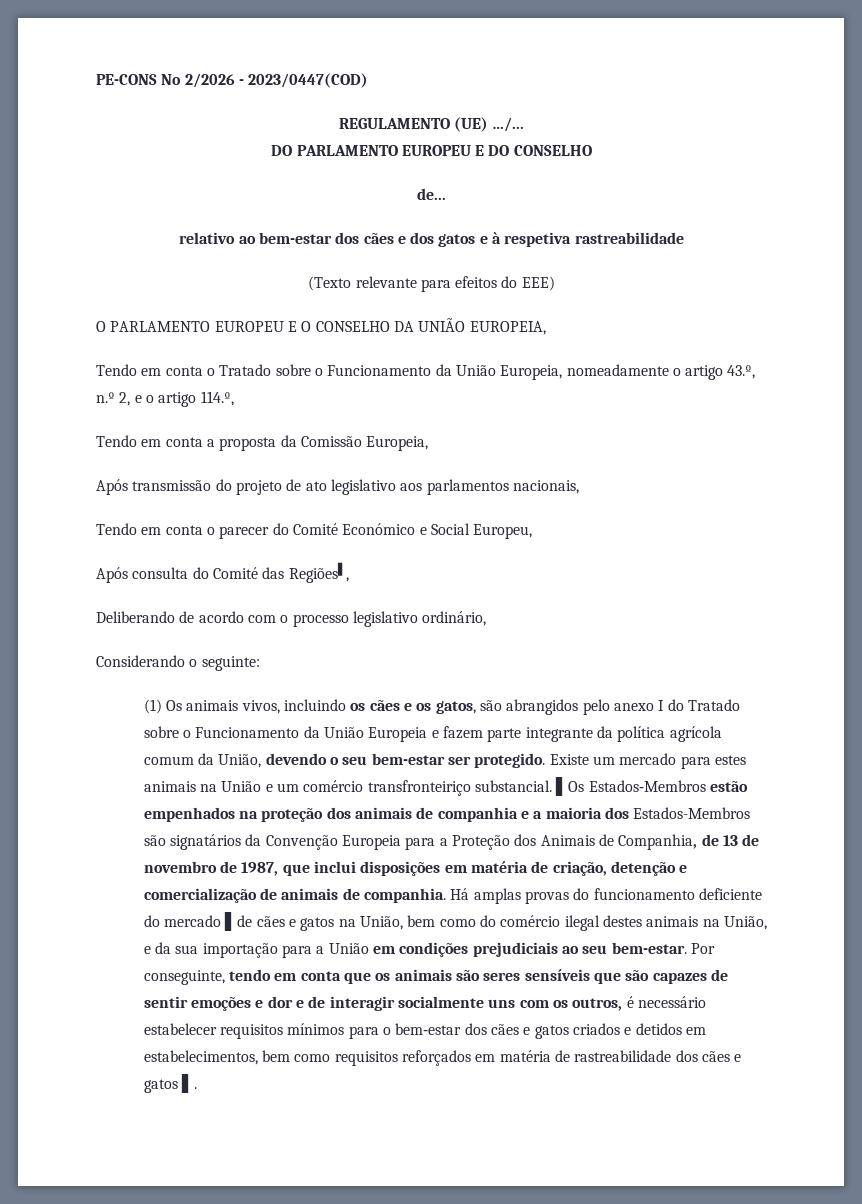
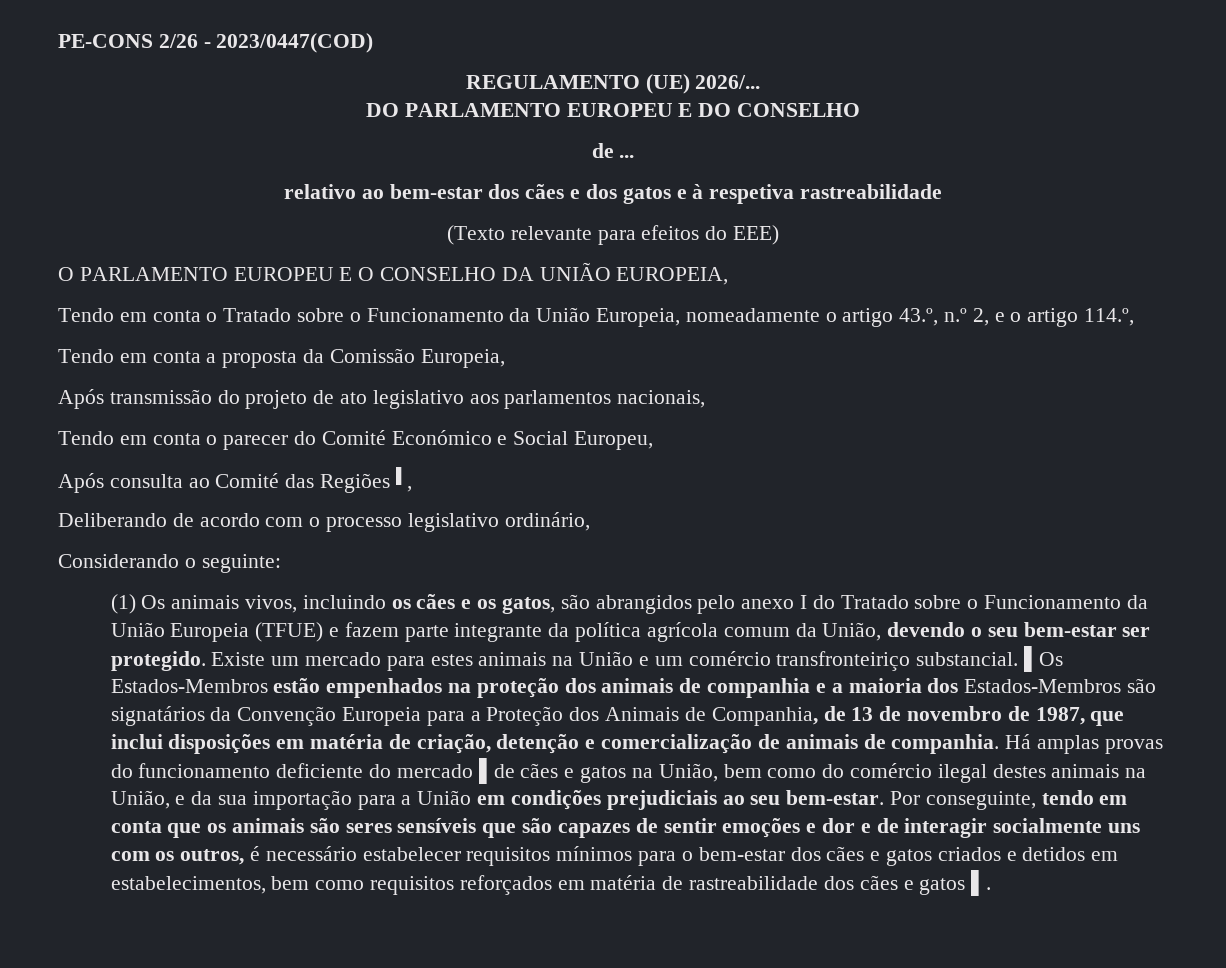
- PE-CONS No 2/2026 - 2023/0447(COD)
+ PE-CONS 2/26 - 2023/0447(COD)
- REGULAMENTO (UE) …/...
+ REGULAMENTO (UE) 2026/...
- de...
+ de ...
- Após consulta do Comité das Regiões▌,
+ Após consulta ao Comité das Regiões ▌,
- (1) Os animais vivos, incluindo os cães e os gatos, são abrangidos pelo anexo I do Tratado sobre o Funcionamento da União Europeia e fazem parte integrante da política agrícola comum da União, devendo o seu bem-estar ser protegido.
+ (1) Os animais vivos, incluindo os cães e os gatos, são abrangidos pelo anexo I do Tratado sobre o Funcionamento da União Europeia (TFUE) e fazem parte integrante da política agrícola comum da União, devendo o seu bem-estar ser protegido.

